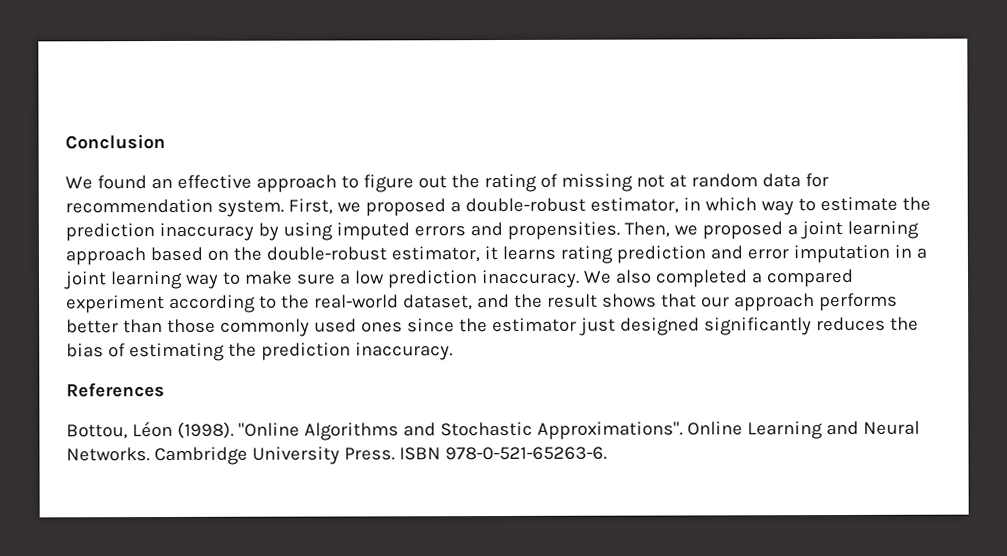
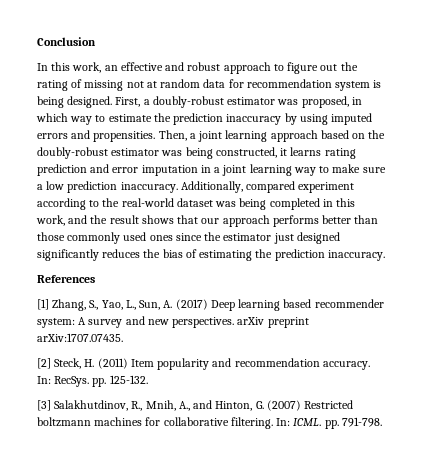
- We found an effective approach to figure out the rating of missing not at random data for recommendation system. First, we proposed a double-robust estimator, in which way to estimate the prediction inaccuracy by using imputed errors and propensities.
+ In this work, an effective and robust approach to figure out the rating of missing not at random data for recommendation system is being designed. First, a doubly-robust estimator was proposed, in which way to estimate the prediction inaccuracy by using imputed errors and propensities.
- Then, we proposed a joint learning approach based on the double-robust estimator, it learns rating prediction and error imputation in a joint learning way to make sure a low prediction inaccuracy.
+ Then, a joint learning approach based on the doubly-robust estimator was being constructed, it learns rating prediction and error imputation in a joint learning way to make sure a low prediction inaccuracy.
- We also completed a compared experiment according to the real-world dataset, and the result shows that our approach performs better than those commonly used ones since the estimator just designed significantly reduces the bias of estimating the prediction inaccuracy.
+ Additionally, compared experiment according to the real-world dataset was being completed in this work, and the result shows that our approach performs better than those commonly used ones since the estimator just designed significantly reduces the bias of estimating the prediction inaccuracy.
- Bottou, Léon (1998). "Online Algorithms and Stochastic Approximations". Online Learning and Neural Networks. Cambridge University Press. ISBN 978-0-521-65263-6.
+ [1] Zhang, S., Yao, L., Sun, A. (2017) Deep learning based recommender system: A survey and new perspectives. arXiv preprint arXiv:1707.07435.
+ [2] Steck, H. (2011) Item popularity and recommendation accuracy. In: RecSys. pp. 125-132.
+ [3] Salakhutdinov, R., Mnih, A., and Hinton, G. (2007) Restricted boltzmann machines for collaborative filtering. In: ICML. pp. 791-798.

